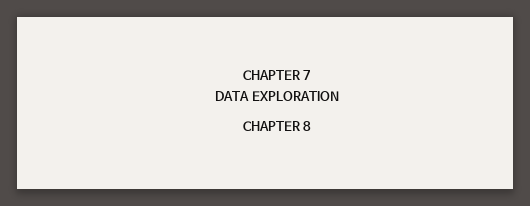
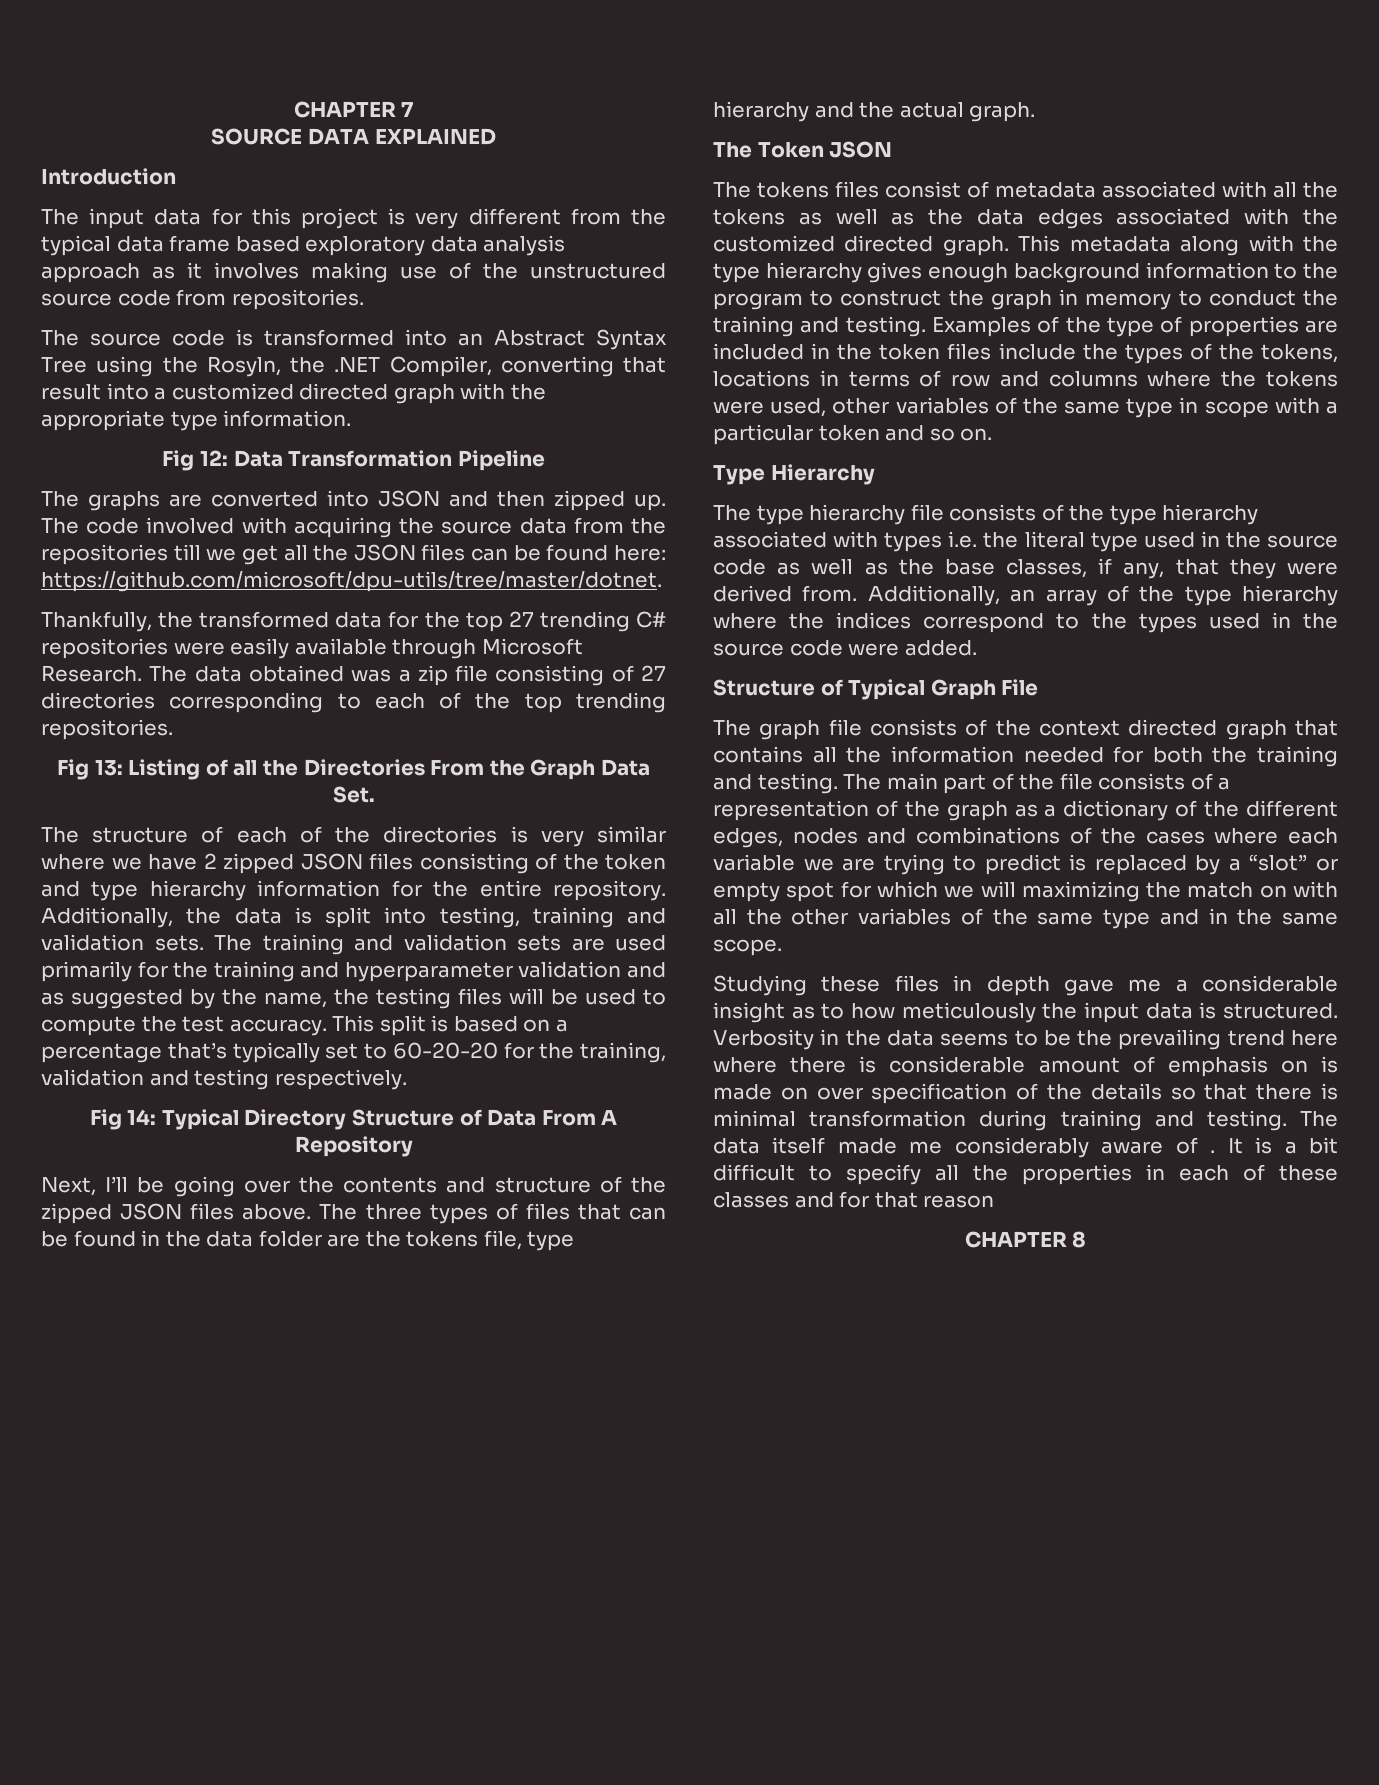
- DATA EXPLORATION
+ SOURCE DATA EXPLAINED
+ Introduction
+ The input data for this project is very different from the typical data frame based exploratory data analysis approach as it involves making use of the unstructured source code from repositories.
+ The source code is transformed into an Abstract Syntax Tree using the Rosyln, the .NET Compiler, converting that result into a customized directed graph with the appropriate type information.
+ Fig 12: Data Transformation Pipeline
+ The graphs are converted into JSON and then zipped up. The code involved with acquiring the source data from the repositories till we get all the JSON files can be found here: https://github.com/microsoft/dpu-utils/tree/master/dotnet.
+ Thankfully, the transformed data for the top 27 trending C# repositories were easily available through Microsoft Research. The data obtained was a zip file consisting of 27 directories corresponding to each of the top trending repositories.
+ Fig 13: Listing of all the Directories From the Graph Data Set.
+ The structure of each of the directories is very similar where we have 2 zipped JSON files consisting of the token and type hierarchy information for the entire repository. Additionally, the data is split into testing, training and validation sets. The training and validation sets are used primarily for the training and hyperparameter validation and as suggested by the name, the testing files will be used to compute the test accuracy. This split is based on a percentage that’s typically set to 60-20-20 for the training, validation and testing respectively.
+ Fig 14: Typical Directory Structure of Data From A Repository
+ Next, I’ll be going over the contents and structure of the zipped JSON files above. The three types of files that can be found in the data folder are the tokens file, type hierarchy and the actual graph.
+ The Token JSON
+ The tokens files consist of metadata associated with all the tokens as well as the data edges associated with the customized directed graph. This metadata along with the type hierarchy gives enough background information to the program to construct the graph in memory to conduct the training and testing. Examples of the type of properties are included in the token files include the types of the tokens, locations in terms of row and columns where the tokens were used, other variables of the same type in scope with a particular token and so on.
+ Type Hierarchy
+ The type hierarchy file consists of the type hierarchy associated with types i.e. the literal type used in the source code as well as the base classes, if any, that they were derived from. Additionally, an array of the type hierarchy where the indices correspond to the types used in the source code were added.
+ Structure of Typical Graph File
+ The graph file consists of the context directed graph that contains all the information needed for both the training and testing. The main part of the file consists of a representation of the graph as a dictionary of the different edges, nodes and combinations of the cases where each variable we are trying to predict is replaced by a “slot” or empty spot for which we will maximizing the match on with all the other variables of the same type and in the same scope.
+ Studying these files in depth gave me a considerable insight as to how meticulously the input data is structured. Verbosity in the data seems to be the prevailing trend here where there is considerable amount of emphasis on is made on over specification of the details so that there is minimal transformation during training and testing. The data itself made me considerably aware of . It is a bit difficult to specify all the properties in each of these classes and for that reason

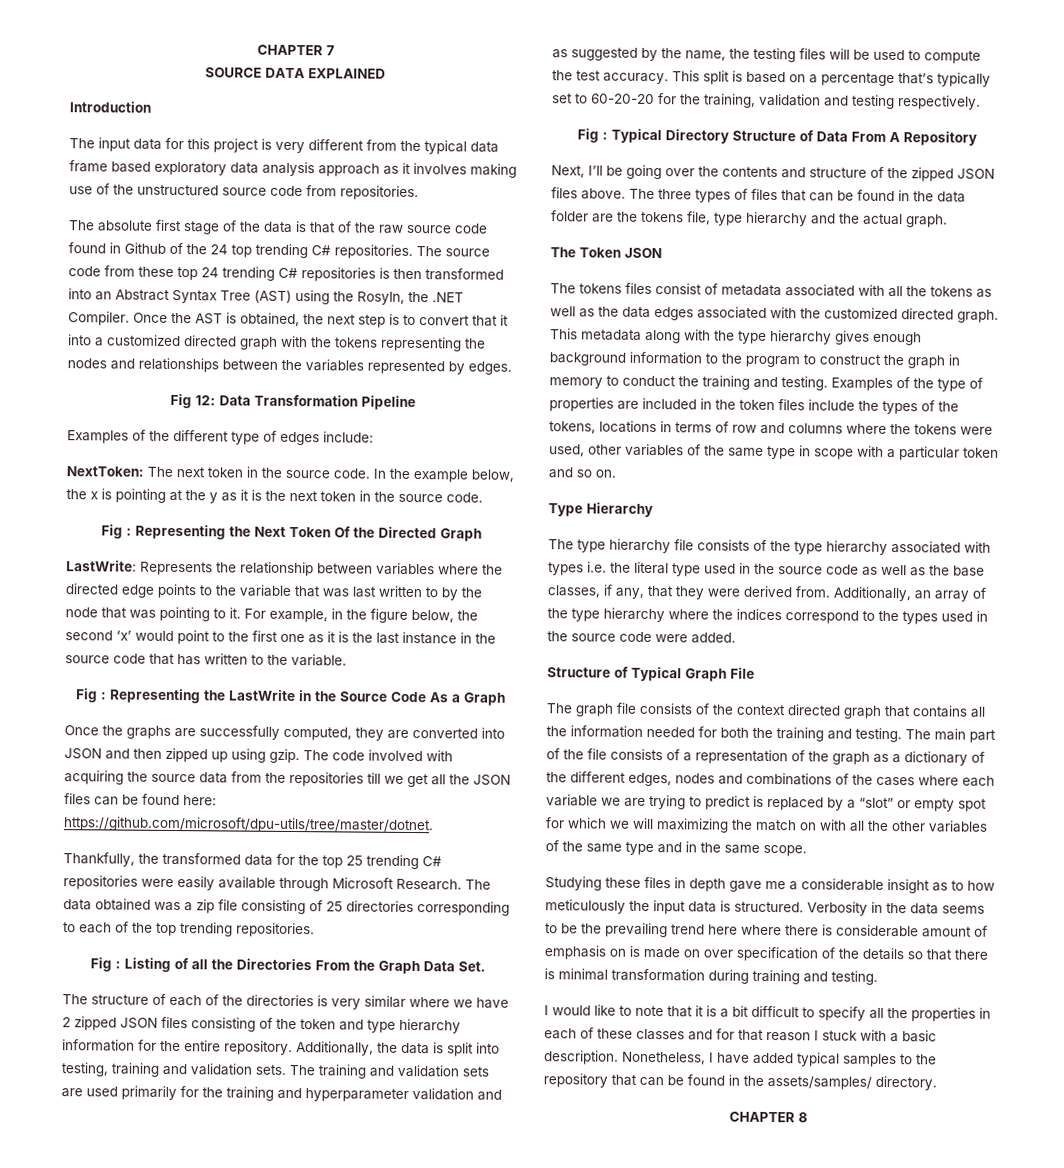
- The source code is transformed into an Abstract Syntax Tree using the Rosyln, the .NET Compiler, converting that result into a customized directed graph with the appropriate type information.
+ The absolute first stage of the data is that of the raw source code found in Github of the 24 top trending C# repositories. The source code from these top 24 trending C# repositories is then transformed into an Abstract Syntax Tree (AST) using the Rosyln, the .NET Compiler. Once the AST is obtained, the next step is to convert that it into a customized directed graph with the tokens representing the nodes and relationships between the variables represented by edges.
- The graphs are converted into JSON and then zipped up.
+ Examples of the different type of edges include:
+ NextToken: The next token in the source code. In the example below, the x is pointing at the y as it is the next token in the source code.
+ Fig : Representing the Next Token Of the Directed Graph
+ LastWrite: Represents the relationship between variables where the directed edge points to the variable that was last written to by the node that was pointing to it. For example, in the figure below, the second ‘x’ would point to the first one as it is the last instance in the source code that has written to the variable.
+ Fig : Representing the LastWrite in the Source Code As a Graph
+ Once the graphs are successfully computed, they are converted into JSON and then zipped up using gzip.
- Thankfully, the transformed data for the top 27 trending C# repositories were easily available through Microsoft Research.
+ Thankfully, the transformed data for the top 25 trending C# repositories were easily available through Microsoft Research.
- The data obtained was a zip file consisting of 27 directories corresponding to each of the top trending repositories.
+ The data obtained was a zip file consisting of 25 directories corresponding to each of the top trending repositories.
- Fig 13: Listing of all the Directories From the Graph Data Set.
+ Fig : Listing of all the Directories From the Graph Data Set.
- Fig 14: Typical Directory Structure of Data From A Repository
+ Fig : Typical Directory Structure of Data From A Repository
- Verbosity in the data seems to be the prevailing trend here where there is considerable amount of emphasis on is made on over specification of the details so that there is minimal transformation during training and testing. The data itself made me considerably aware of . It is a bit difficult to specify all the properties in each of these classes and for that reason
+ Verbosity in the data seems to be the prevailing trend here where there is considerable amount of emphasis on is made on over specification of the details so that there is minimal transformation during training and testing.
+ I would like to note that it is a bit difficult to specify all the properties in each of these classes and for that reason I stuck with a basic description. Nonetheless, I have added typical samples to the repository that can be found in the assets/samples/ directory.

